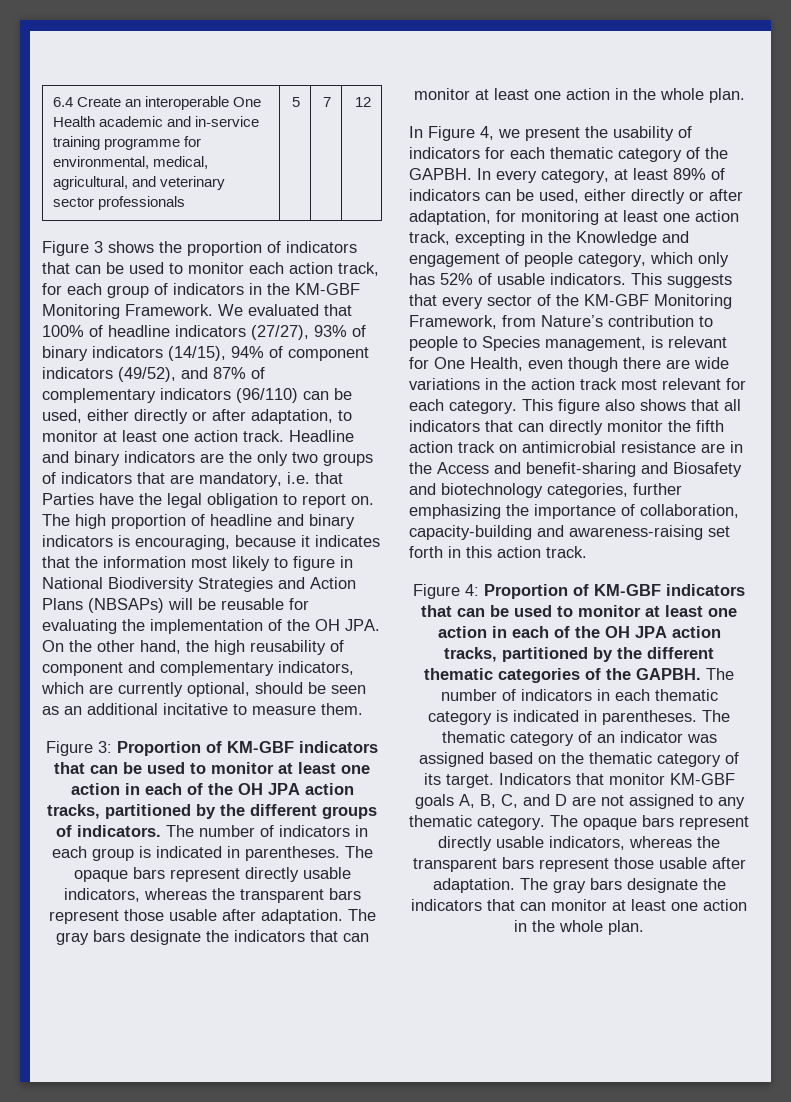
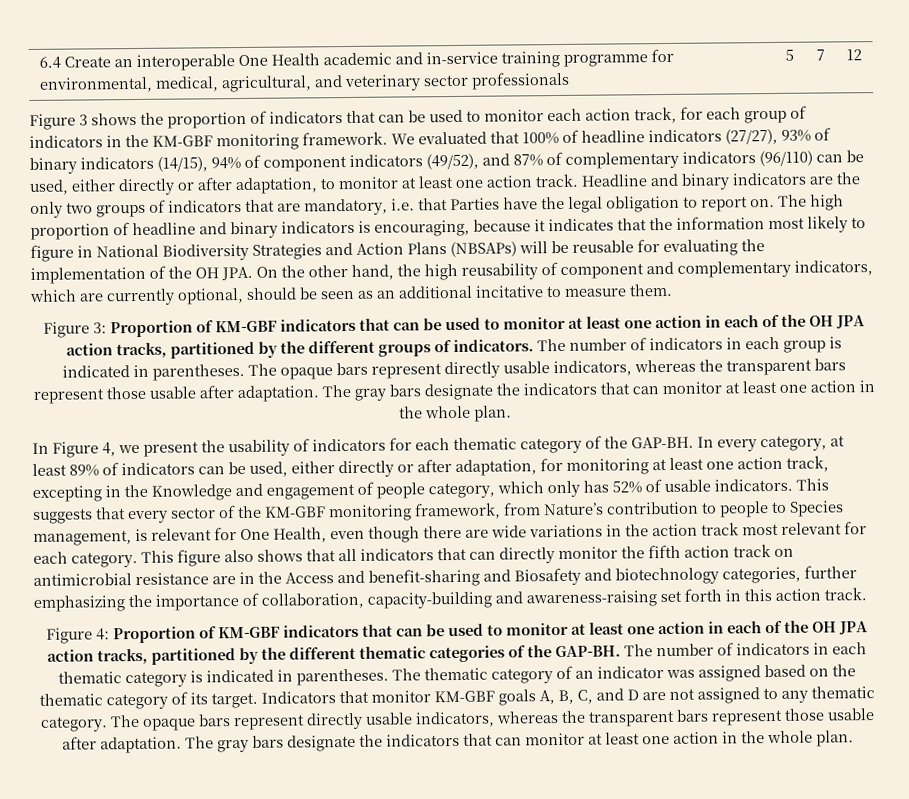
- Figure 3 shows the proportion of indicators that can be used to monitor each action track, for each group of indicators in the KM-GBF Monitoring Framework.
+ Figure 3 shows the proportion of indicators that can be used to monitor each action track, for each group of indicators in the KM-GBF monitoring framework.
- In Figure 4, we present the usability of indicators for each thematic category of the GAPBH.
+ In Figure 4, we present the usability of indicators for each thematic category of the GAP-BH.
- This suggests that every sector of the KM-GBF Monitoring Framework, from Nature’s contribution to people to Species management, is relevant for One Health, even though there are wide variations in the action track most relevant for each category.
+ This suggests that every sector of the KM-GBF monitoring framework, from Nature’s contribution to people to Species management, is relevant for One Health, even though there are wide variations in the action track most relevant for each category.
- Figure 4: Proportion of KM-GBF indicators that can be used to monitor at least one action in each of the OH JPA action tracks, partitioned by the different thematic categories of the GAPBH.
+ Figure 4: Proportion of KM-GBF indicators that can be used to monitor at least one action in each of the OH JPA action tracks, partitioned by the different thematic categories of the GAP-BH.

